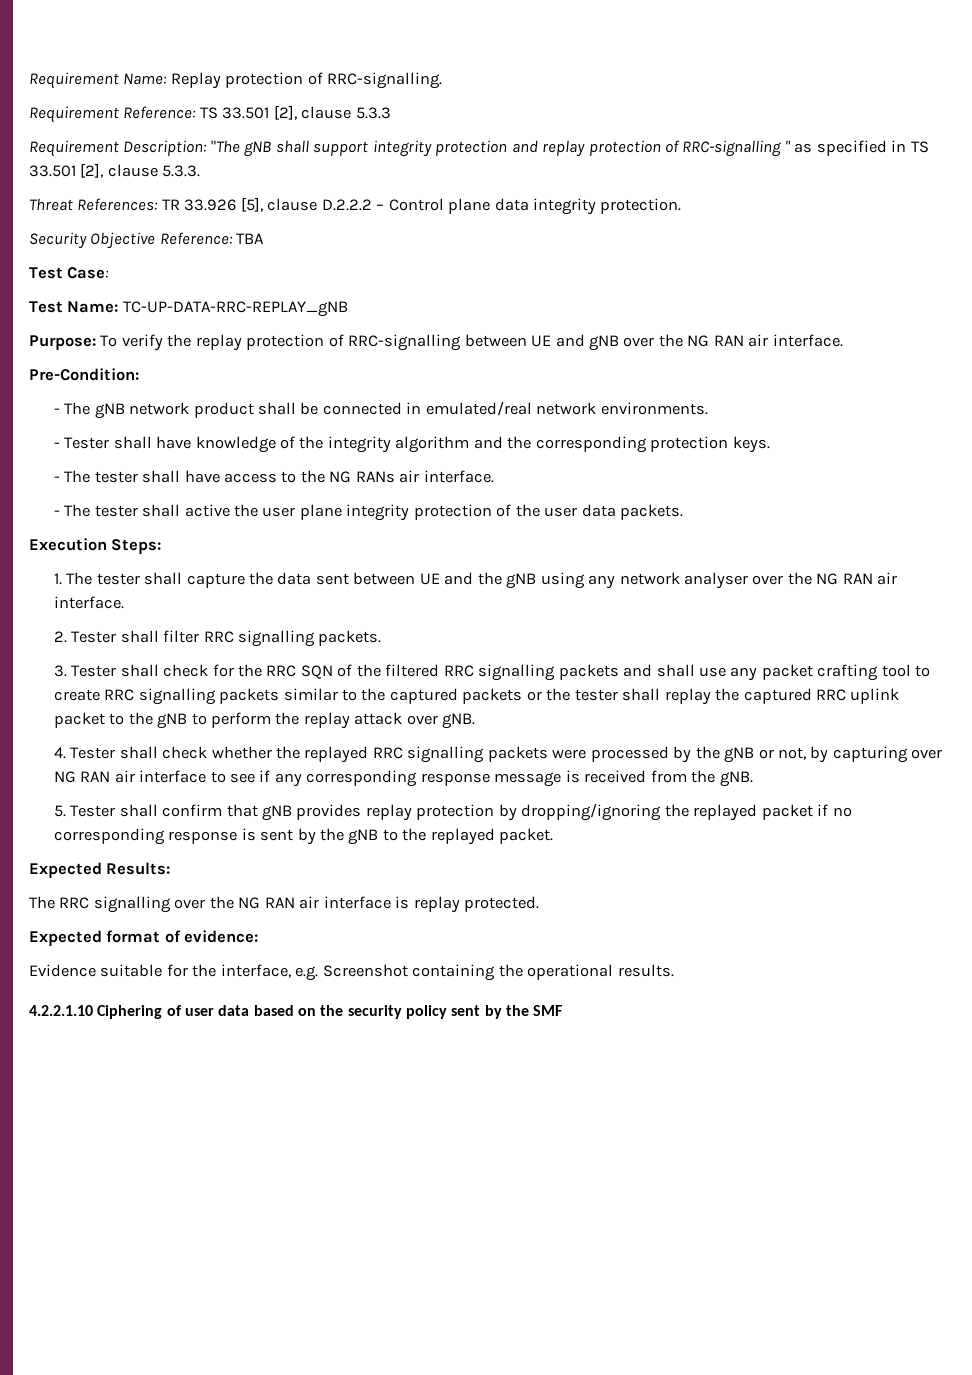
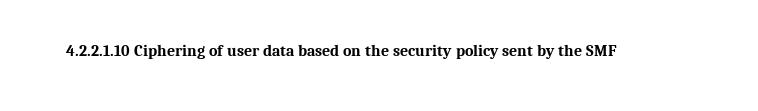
- Requirement Name: Replay protection of RRC-signalling.
- Requirement Reference: TS 33.501 [2], clause 5.3.3
- Requirement Description: "The gNB shall support integrity protection and replay protection of RRC-signalling " as specified in TS 33.501 [2], clause 5.3.3.
- Threat References: TR 33.926 [5], clause D.2.2.2 – Control plane data integrity protection.
- Security Objective Reference: TBA
- Test Case:
- Test Name: TC-UP-DATA-RRC-REPLAY_gNB
- Purpose: To verify the replay protection of RRC-signalling between UE and gNB over the NG RAN air interface.
- Pre-Condition:
- - The gNB network product shall be connected in emulated/real network environments.
- - Tester shall have knowledge of the integrity algorithm and the corresponding protection keys.
- - The tester shall have access to the NG RANs air interface.
- - The tester shall active the user plane integrity protection of the user data packets.
- Execution Steps:
- 1. The tester shall capture the data sent between UE and the gNB using any network analyser over the NG RAN air interface.
- 2. Tester shall filter RRC signalling packets.
- 3. Tester shall check for the RRC SQN of the filtered RRC signalling packets and shall use any packet crafting tool to create RRC signalling packets similar to the captured packets or the tester shall replay the captured RRC uplink packet to the gNB to perform the replay attack over gNB.
- 4. Tester shall check whether the replayed RRC signalling packets were processed by the gNB or not, by capturing over NG RAN air interface to see if any corresponding response message is received from the gNB.
- 5. Tester shall confirm that gNB provides replay protection by dropping/ignoring the replayed packet if no corresponding response is sent by the gNB to the replayed packet.
- Expected Results:
- The RRC signalling over the NG RAN air interface is replay protected.
- Expected format of evidence:
- Evidence suitable for the interface, e.g. Screenshot containing the operational results.

